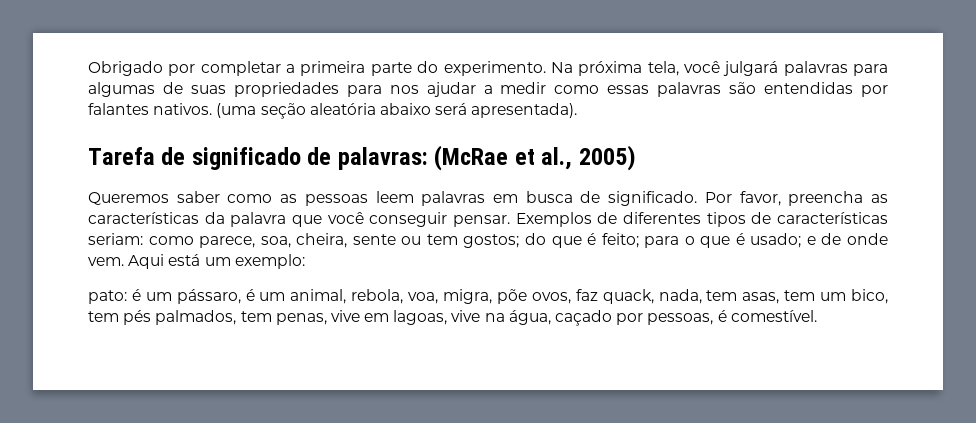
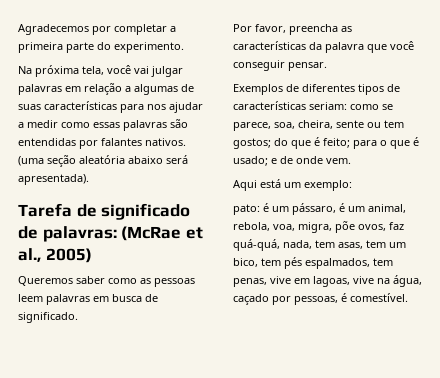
- Obrigado por completar a primeira parte do experimento. Na próxima tela, você julgará palavras para algumas de suas propriedades para nos ajudar a medir como essas palavras são entendidas por falantes nativos.
+ Agradecemos por completar a primeira parte do experimento.
+ Na próxima tela, você vai julgar palavras em relação a algumas de suas características para nos ajudar a medir como essas palavras são entendidas por falantes nativos.
- Queremos saber como as pessoas leem palavras em busca de significado. Por favor, preencha as características da palavra que você conseguir pensar. Exemplos de diferentes tipos de características seriam: como parece, soa, cheira, sente ou tem gostos; do que é feito; para o que é usado; e de onde vem. Aqui está um exemplo:
+ Queremos saber como as pessoas leem palavras em busca de significado.
+ Por favor, preencha as características da palavra que você conseguir pensar.
+ Exemplos de diferentes tipos de características seriam: como se parece, soa, cheira, sente ou tem gostos; do que é feito; para o que é usado; e de onde vem.
+ Aqui está um exemplo:
- pato: é um pássaro, é um animal, rebola, voa, migra, põe ovos, faz quack, nada, tem asas, tem um bico, tem pés palmados, tem penas, vive em lagoas, vive na água, caçado por pessoas, é comestível.
+ pato: é um pássaro, é um animal, rebola, voa, migra, põe ovos, faz quá-quá, nada, tem asas, tem um bico, tem pés espalmados, tem penas, vive em lagoas, vive na água, caçado por pessoas, é comestível.

